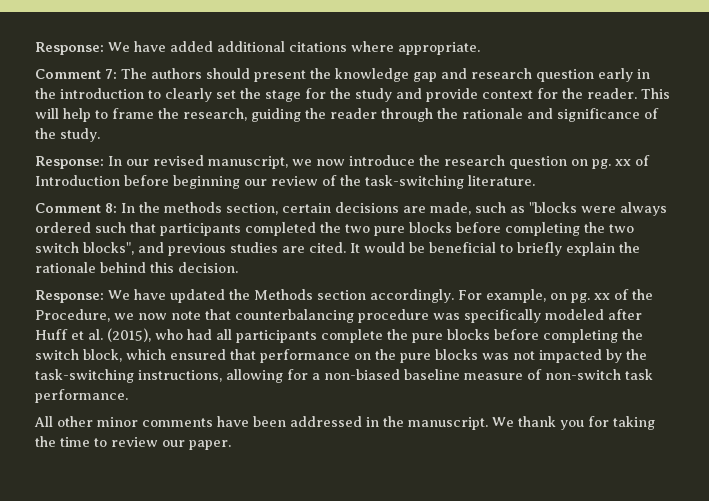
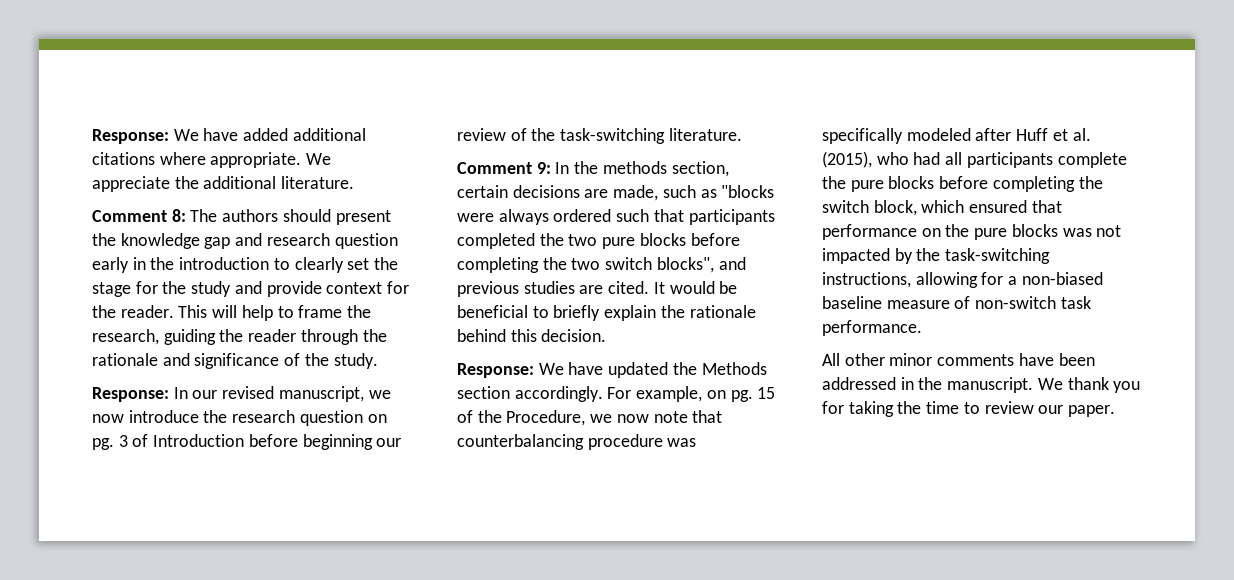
- Response: We have added additional citations where appropriate.
- Comment 7: The authors should present the knowledge gap and research question early in the introduction to clearly set the stage for the study and provide context for the reader.
+ Response: We have added additional citations where appropriate. We appreciate the additional literature.
+ Comment 8: The authors should present the knowledge gap and research question early in the introduction to clearly set the stage for the study and provide context for the reader.
- Response: In our revised manuscript, we now introduce the research question on pg. xx of Introduction before beginning our review of the task-switching literature.
+ Response: In our revised manuscript, we now introduce the research question on pg. 3 of Introduction before beginning our review of the task-switching literature.
- Comment 8: In the methods section, certain decisions are made, such as "blocks were always ordered such that participants completed the two pure blocks before completing the two switch blocks", and previous studies are cited.
+ Comment 9: In the methods section, certain decisions are made, such as "blocks were always ordered such that participants completed the two pure blocks before completing the two switch blocks", and previous studies are cited.
- For example, on pg. xx of the Procedure, we now note that counterbalancing procedure was specifically modeled after Huff et al. (2015), who had all participants complete the pure blocks before completing the switch block, which ensured that performance on the pure blocks was not impacted by the task-switching instructions, allowing for a non-biased baseline measure of non-switch task performance.
+ For example, on pg. 15 of the Procedure, we now note that counterbalancing procedure was specifically modeled after Huff et al. (2015), who had all participants complete the pure blocks before completing the switch block, which ensured that performance on the pure blocks was not impacted by the task-switching instructions, allowing for a non-biased baseline measure of non-switch task performance.

